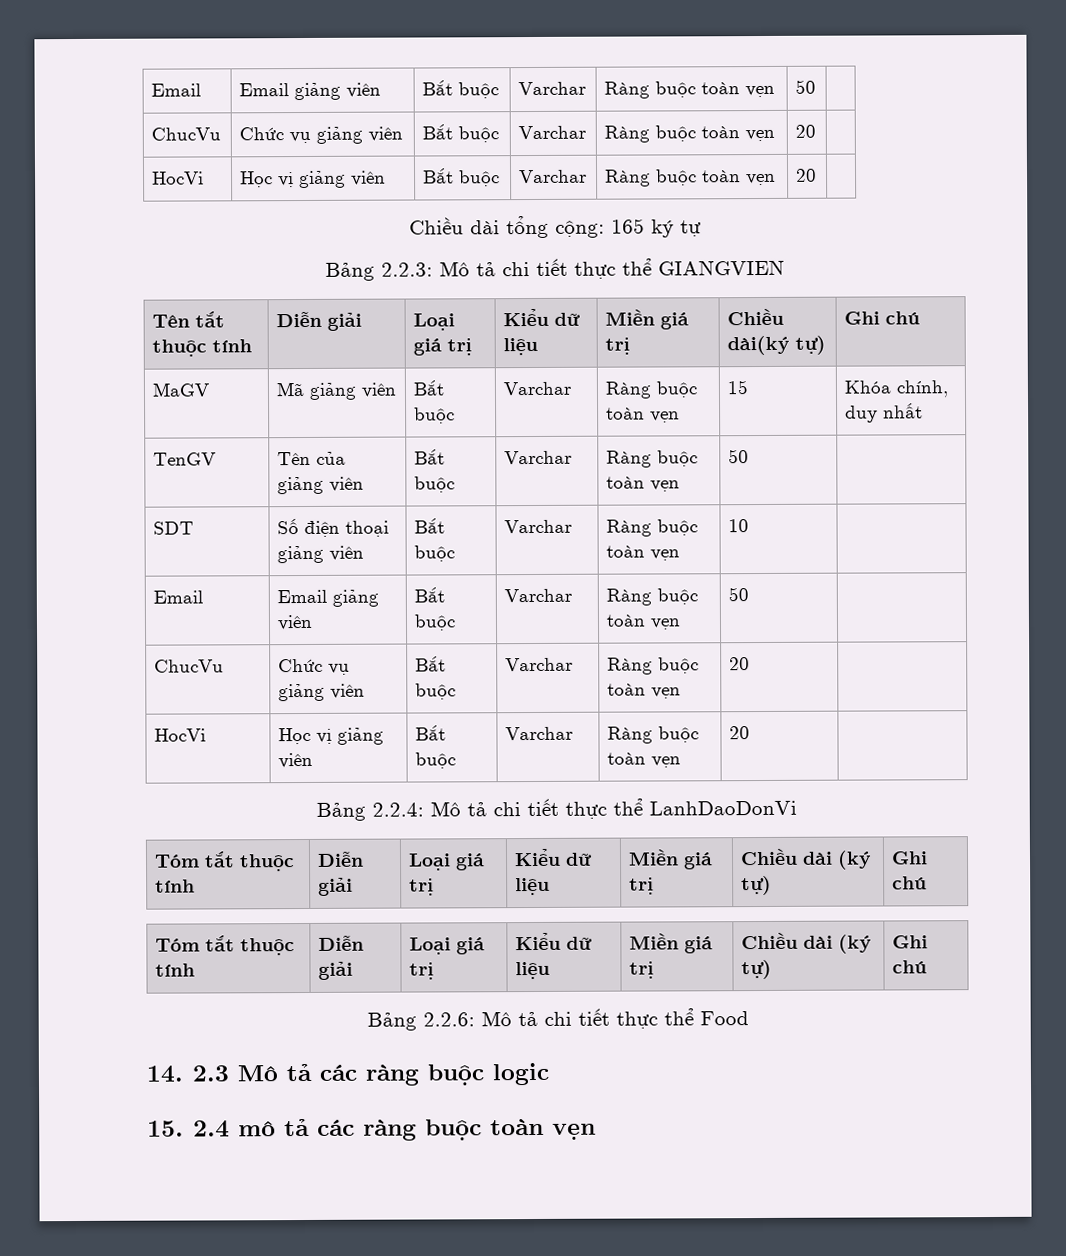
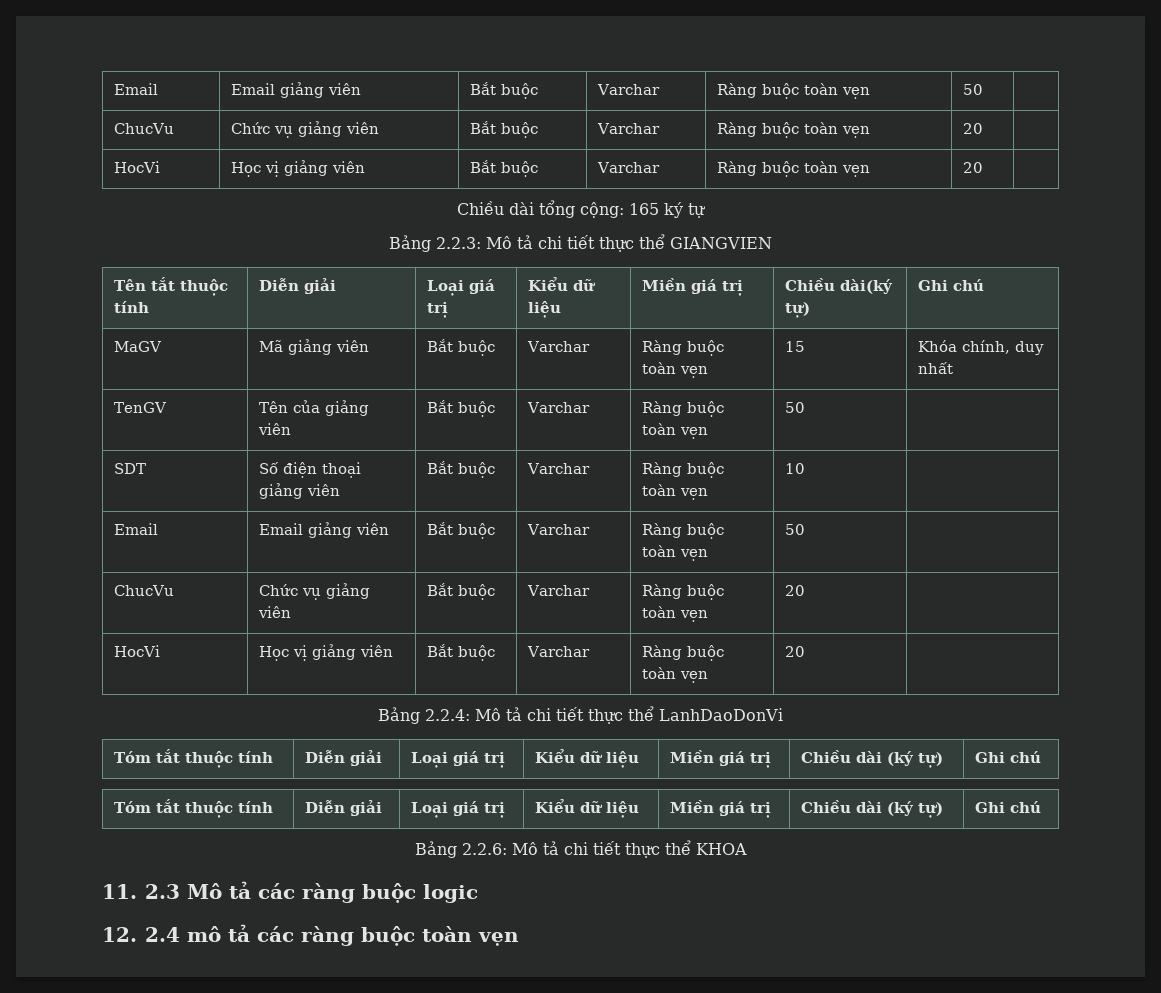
- Bảng 2.2.6: Mô tả chi tiết thực thể Food
- 14. 2.3 Mô tả các ràng buộc logic
+ Bảng 2.2.6: Mô tả chi tiết thực thể KHOA
+ 11. 2.3 Mô tả các ràng buộc logic
- 15. 2.4 mô tả các ràng buộc toàn vẹn
+ 12. 2.4 mô tả các ràng buộc toàn vẹn

